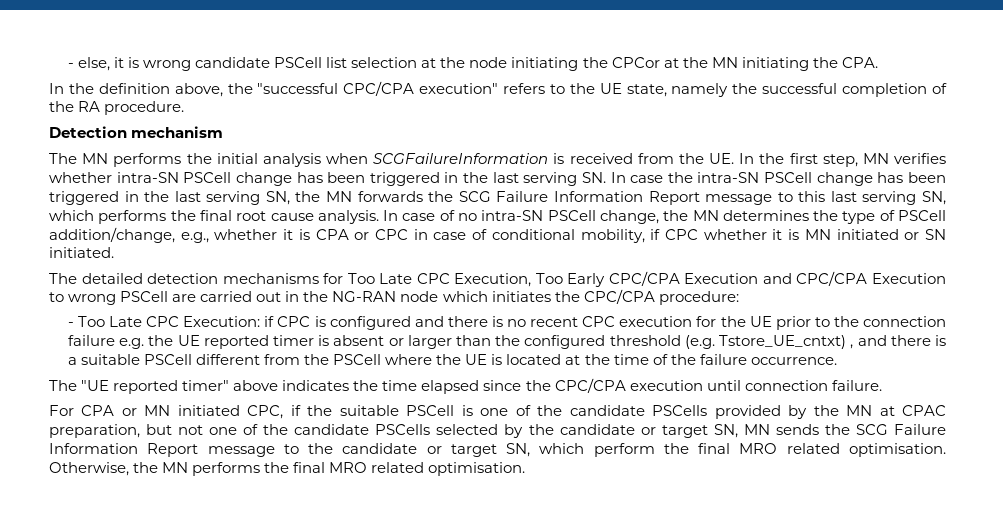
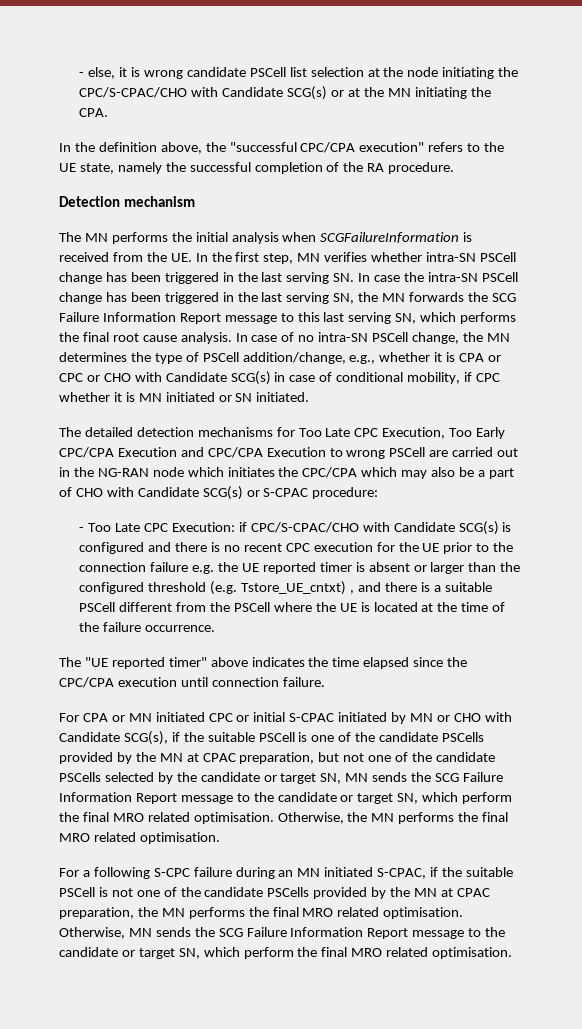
- - else, it is wrong candidate PSCell list selection at the node initiating the CPCor at the MN initiating the CPA.
+ - else, it is wrong candidate PSCell list selection at the node initiating the CPC/S-CPAC/CHO with Candidate SCG(s) or at the MN initiating the CPA.
- In case of no intra-SN PSCell change, the MN determines the type of PSCell addition/change, e.g., whether it is CPA or CPC in case of conditional mobility, if CPC whether it is MN initiated or SN initiated.
+ In case of no intra-SN PSCell change, the MN determines the type of PSCell addition/change, e.g., whether it is CPA or CPC or CHO with Candidate SCG(s) in case of conditional mobility, if CPC whether it is MN initiated or SN initiated.
- The detailed detection mechanisms for Too Late CPC Execution, Too Early CPC/CPA Execution and CPC/CPA Execution to wrong PSCell are carried out in the NG-RAN node which initiates the CPC/CPA procedure:
+ The detailed detection mechanisms for Too Late CPC Execution, Too Early CPC/CPA Execution and CPC/CPA Execution to wrong PSCell are carried out in the NG-RAN node which initiates the CPC/CPA which may also be a part of CHO with Candidate SCG(s) or S-CPAC procedure:
- if CPC is configured and there is no recent CPC execution for the UE prior to the connection failure e.g. the UE reported timer is absent or larger than the configured threshold (e.g. Tstore_UE_cntxt) , and there is a suitable PSCell different from the PSCell where the UE is located at the time of the failure occurrence.
+ if CPC/S-CPAC/CHO with Candidate SCG(s) is configured and there is no recent CPC execution for the UE prior to the connection failure e.g. the UE reported timer is absent or larger than the configured threshold (e.g. Tstore_UE_cntxt) , and there is a suitable PSCell different from the PSCell where the UE is located at the time of the failure occurrence.
- For CPA or MN initiated CPC, if the suitable PSCell is one of the candidate PSCells provided by the MN at CPAC preparation, but not one of the candidate PSCells selected by the candidate or target SN, MN sends the SCG Failure Information Report message to the candidate or target SN, which perform the final MRO related optimisation.
+ For CPA or MN initiated CPC or initial S-CPAC initiated by MN or CHO with Candidate SCG(s), if the suitable PSCell is one of the candidate PSCells provided by the MN at CPAC preparation, but not one of the candidate PSCells selected by the candidate or target SN, MN sends the SCG Failure Information Report message to the candidate or target SN, which perform the final MRO related optimisation.
+ For a following S-CPC failure during an MN initiated S-CPAC, if the suitable PSCell is not one of the candidate PSCells provided by the MN at CPAC preparation, the MN performs the final MRO related optimisation. Otherwise, MN sends the SCG Failure Information Report message to the candidate or target SN, which perform the final MRO related optimisation.

